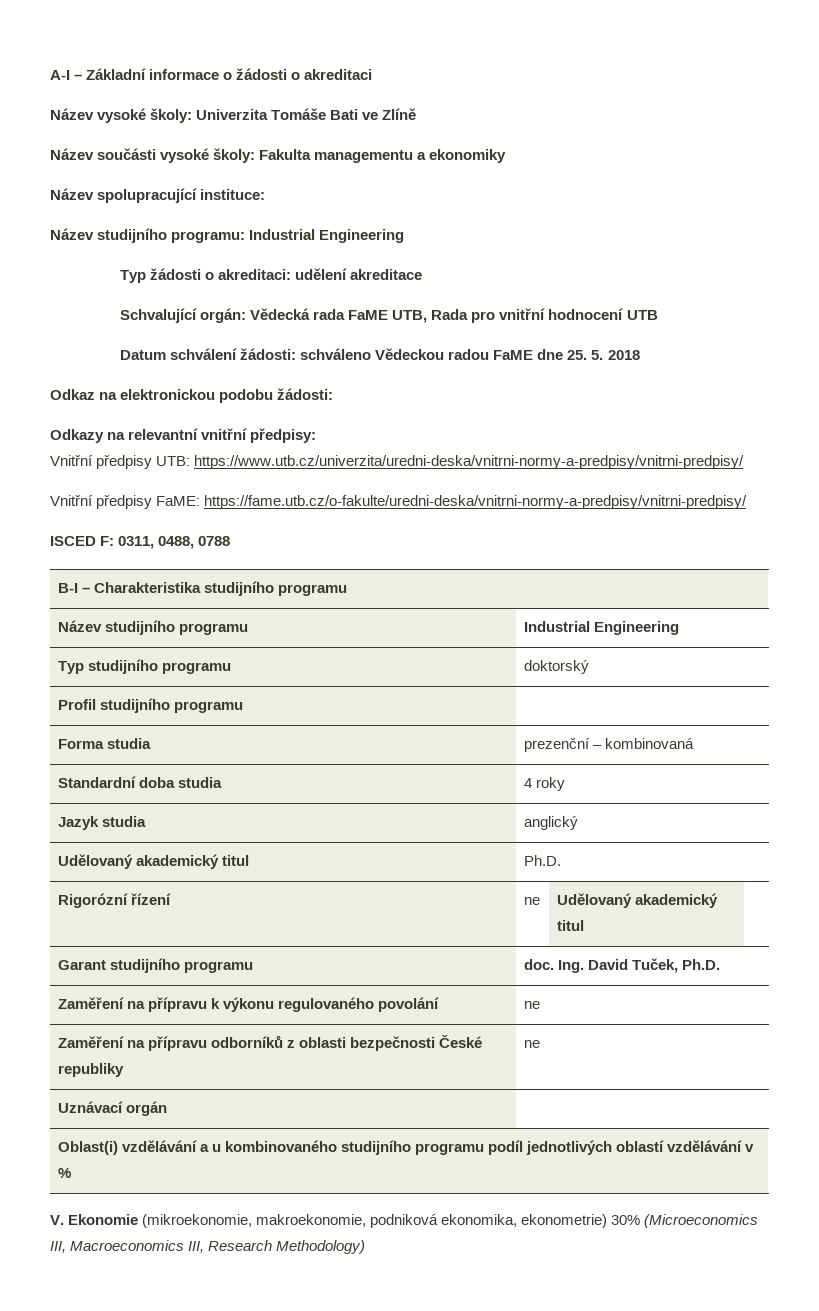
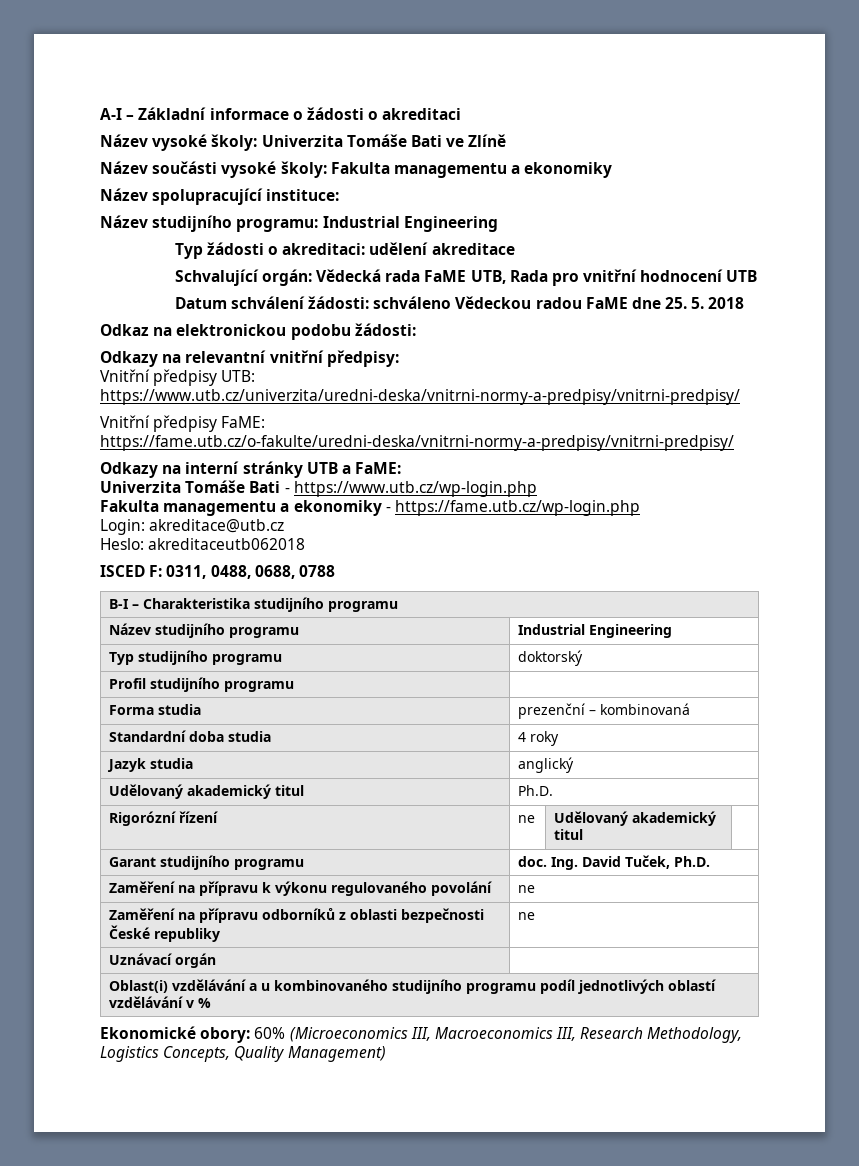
+ Odkazy na interní stránky UTB a FaME:
+ Univerzita Tomáše Bati - https://www.utb.cz/wp-login.php
+ Fakulta managementu a ekonomiky - https://fame.utb.cz/wp-login.php
+ Login: akreditace@utb.cz
+ Heslo: akreditaceutb062018
- ISCED F: 0311, 0488, 0788
+ ISCED F: 0311, 0488, 0688, 0788
- V. Ekonomie (mikroekonomie, makroekonomie, podniková ekonomika, ekonometrie) 30% (Microeconomics III, Macroeconomics III, Research Methodology)
+ Ekonomické obory: 60% (Microeconomics III, Macroeconomics III, Research Methodology, Logistics Concepts, Quality Management)

